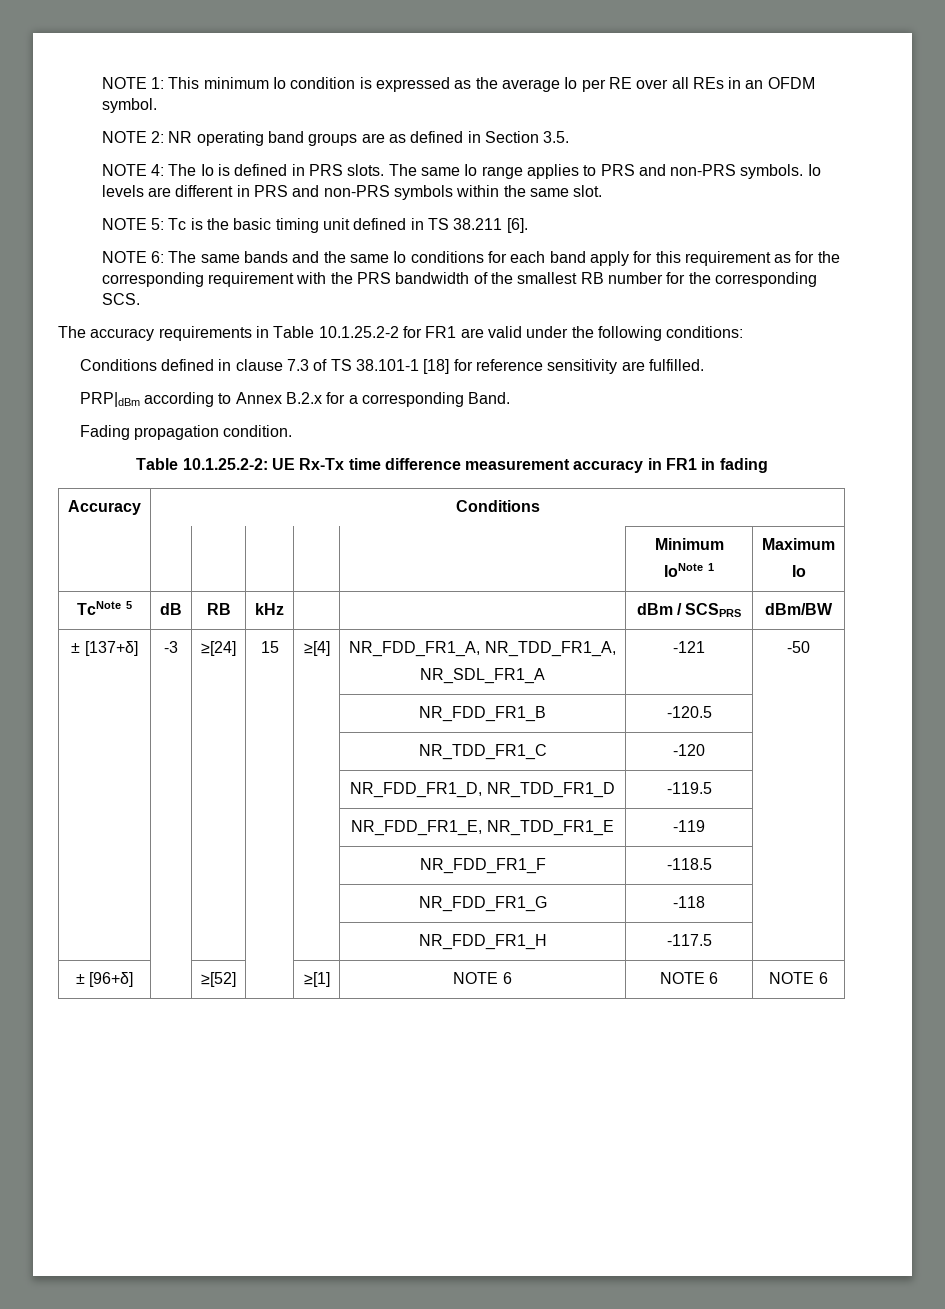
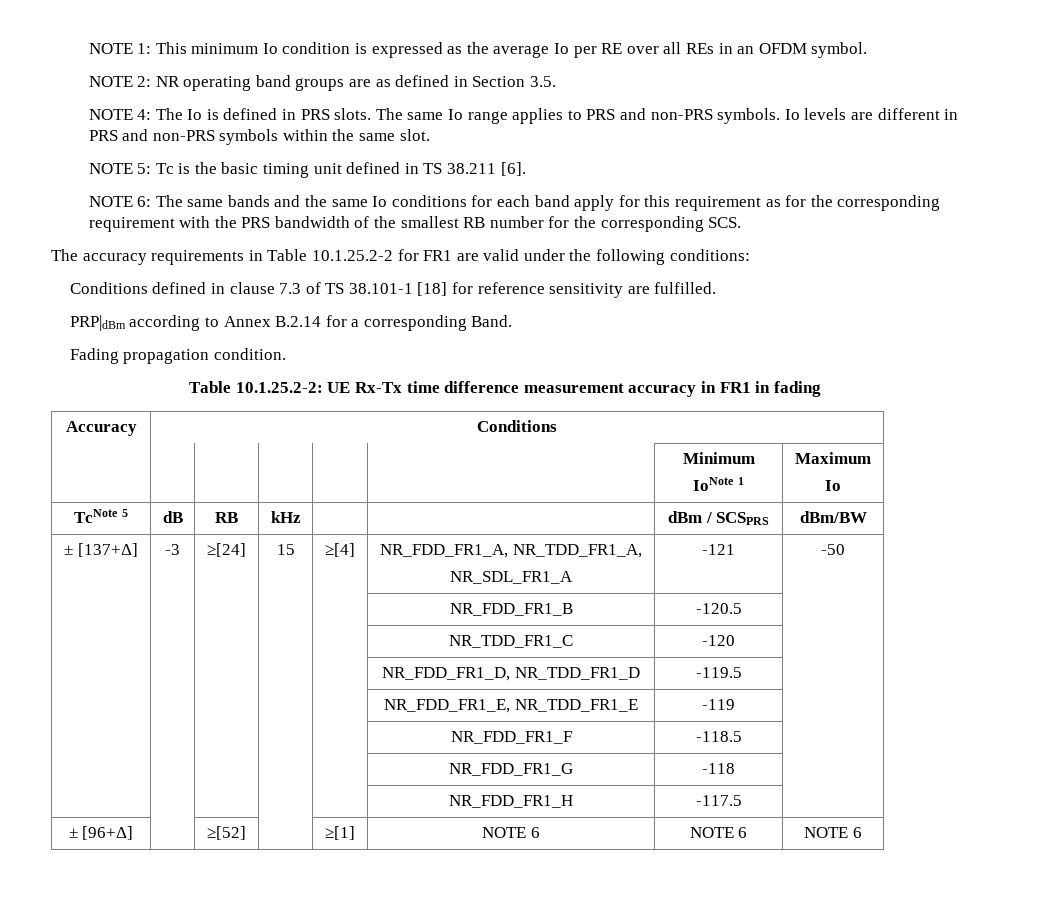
- PRP|dBm according to Annex B.2.x for a corresponding Band.
+ PRP|dBm according to Annex B.2.14 for a corresponding Band.
- ± [137+δ] | -3 | ≥[24] | 15 | ≥[4] | NR_FDD_FR1_A, NR_TDD_FR1_A,
+ ± [137+Δ] | -3 | ≥[24] | 15 | ≥[4] | NR_FDD_FR1_A, NR_TDD_FR1_A,
- ± [96+δ] | | ≥[52] | | ≥[1] | NOTE 6 | NOTE 6 | NOTE 6
+ ± [96+Δ] | | ≥[52] | | ≥[1] | NOTE 6 | NOTE 6 | NOTE 6

